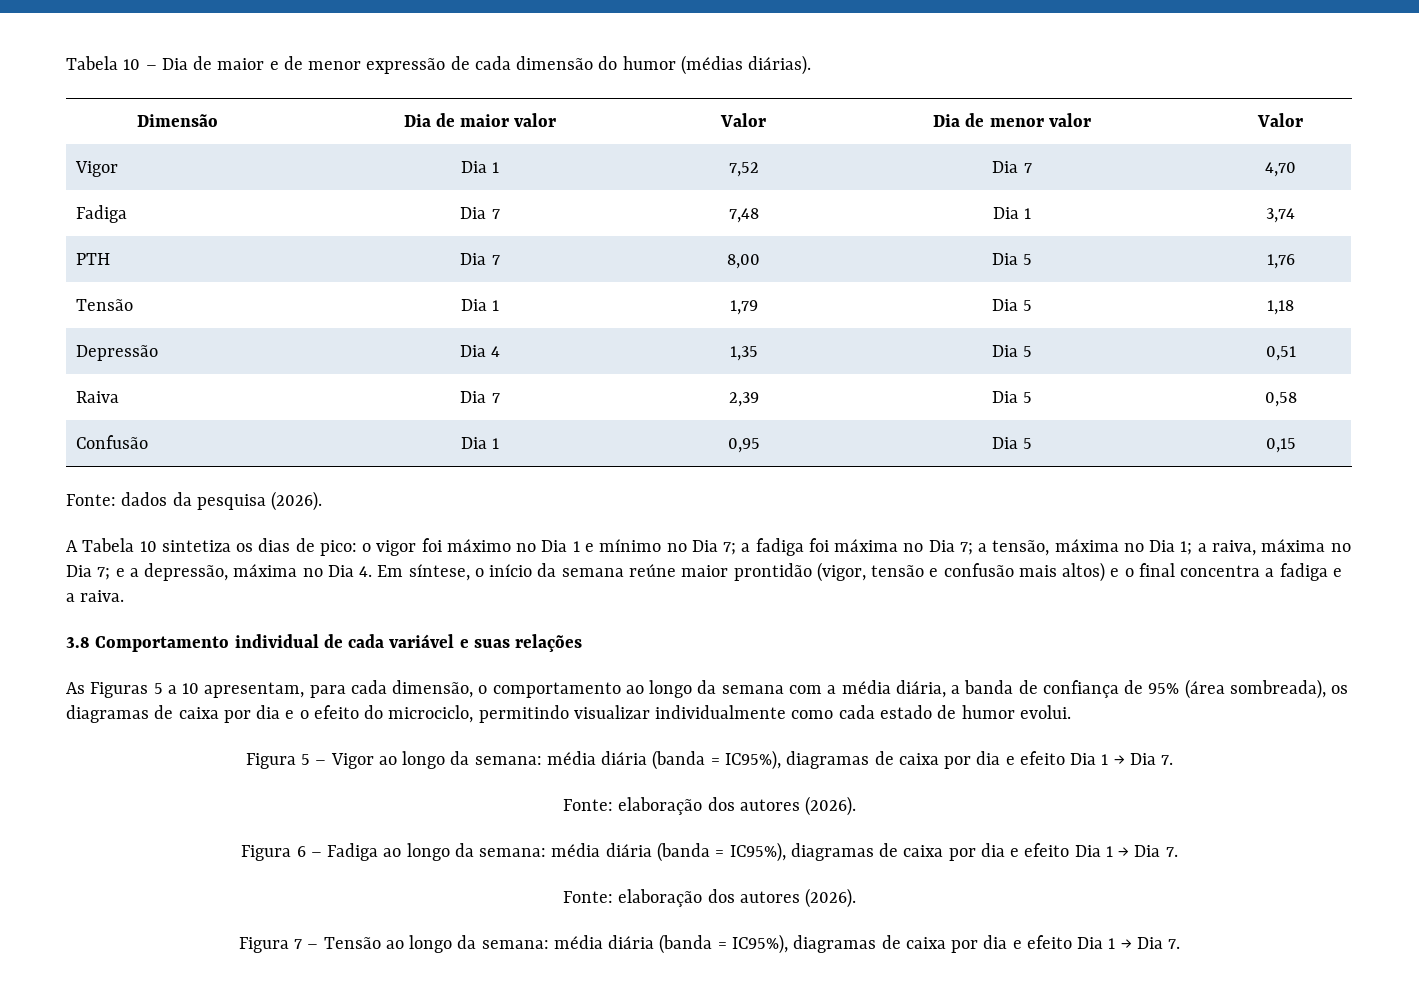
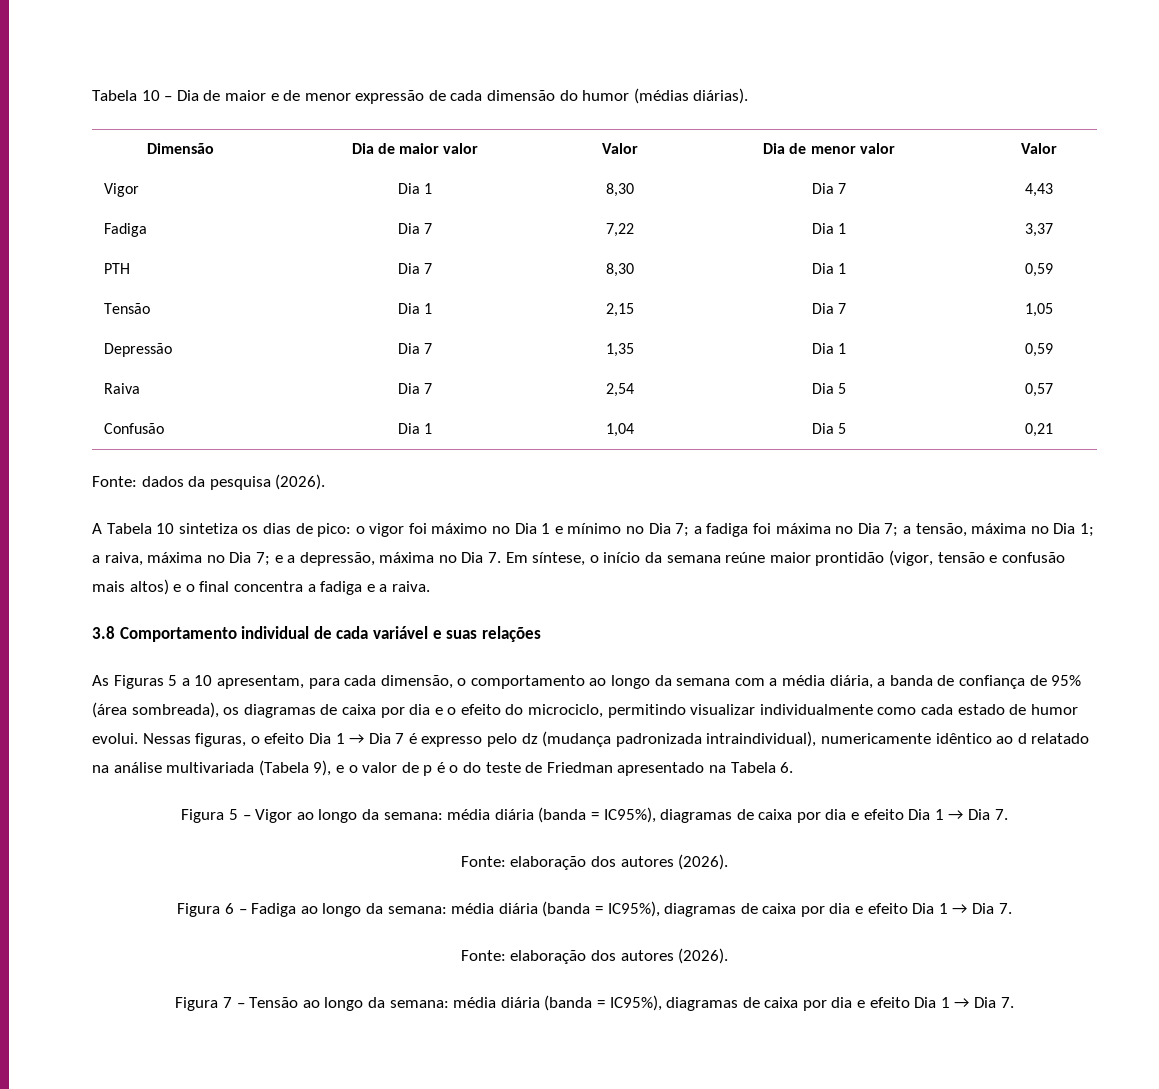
- Vigor | Dia 1 | 7,52 | Dia 7 | 4,70
+ Vigor | Dia 1 | 8,30 | Dia 7 | 4,43
- Fadiga | Dia 7 | 7,48 | Dia 1 | 3,74
+ Fadiga | Dia 7 | 7,22 | Dia 1 | 3,37
- PTH | Dia 7 | 8,00 | Dia 5 | 1,76
+ PTH | Dia 7 | 8,30 | Dia 1 | 0,59
- Tensão | Dia 1 | 1,79 | Dia 5 | 1,18
+ Tensão | Dia 1 | 2,15 | Dia 7 | 1,05
- Depressão | Dia 4 | 1,35 | Dia 5 | 0,51
+ Depressão | Dia 7 | 1,35 | Dia 1 | 0,59
- Raiva | Dia 7 | 2,39 | Dia 5 | 0,58
+ Raiva | Dia 7 | 2,54 | Dia 5 | 0,57
- Confusão | Dia 1 | 0,95 | Dia 5 | 0,15
+ Confusão | Dia 1 | 1,04 | Dia 5 | 0,21
- e a depressão, máxima no Dia 4. Em síntese, o início da semana reúne maior prontidão (vigor, tensão e confusão mais altos) e o final concentra a fadiga e a raiva.
+ e a depressão, máxima no Dia 7. Em síntese, o início da semana reúne maior prontidão (vigor, tensão e confusão mais altos) e o final concentra a fadiga e a raiva.
+ Nessas figuras, o efeito Dia 1 → Dia 7 é expresso pelo dz (mudança padronizada intraindividual), numericamente idêntico ao d relatado na análise multivariada (Tabela 9), e o valor de p é o do teste de Friedman apresentado na Tabela 6.

